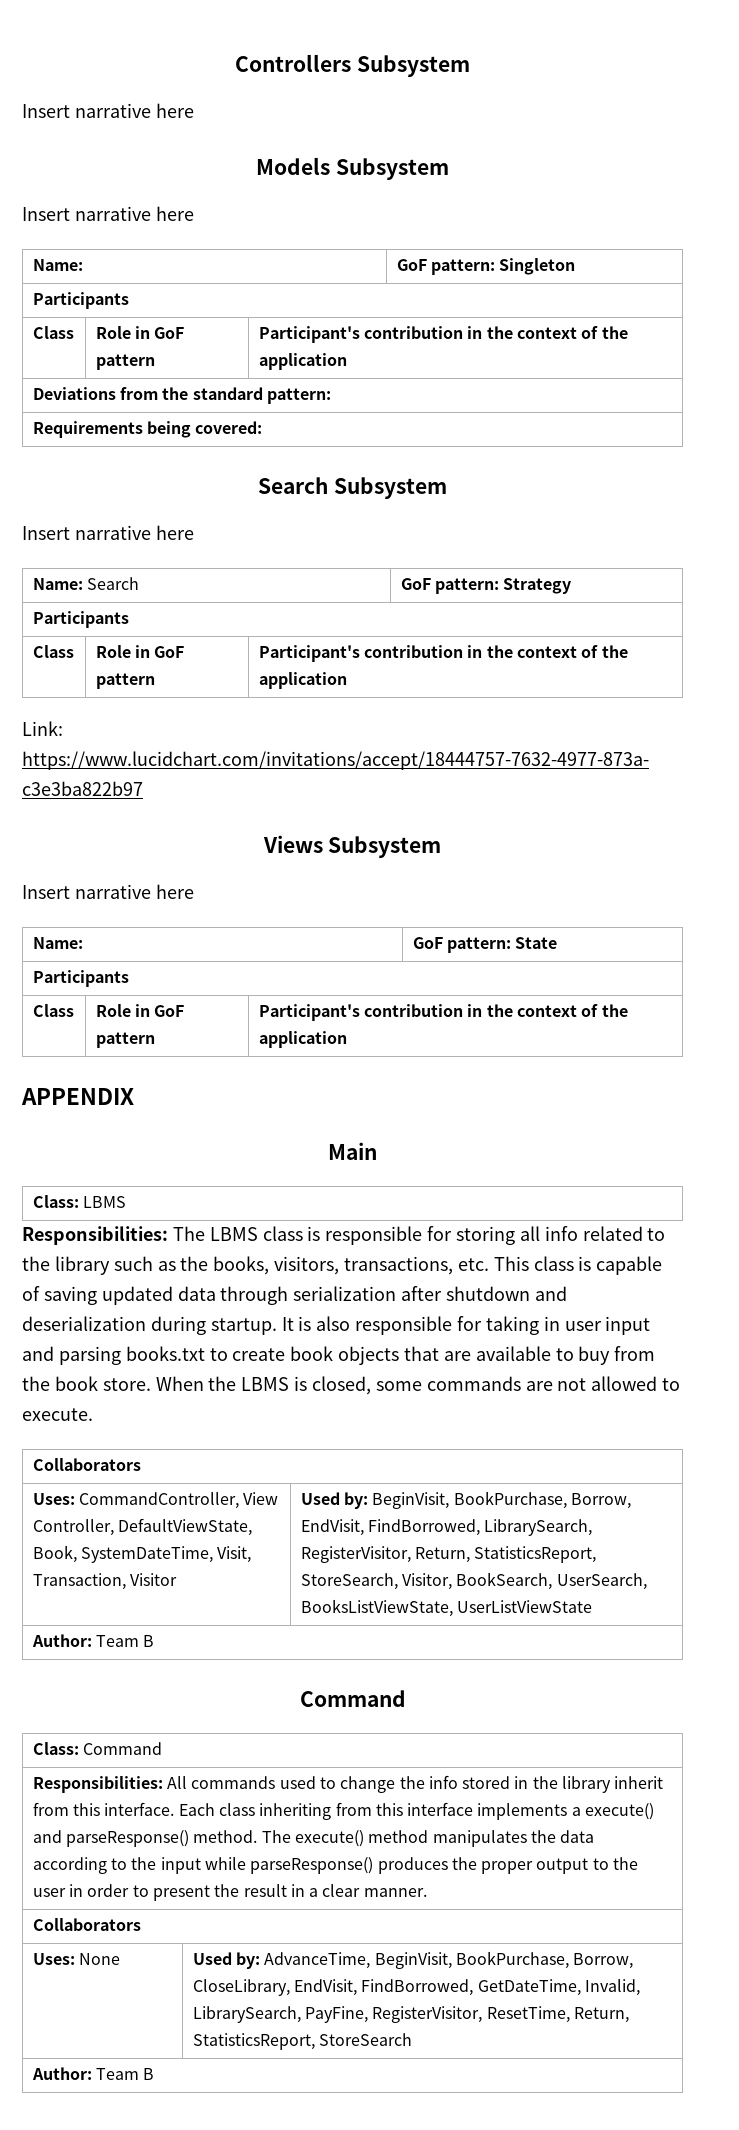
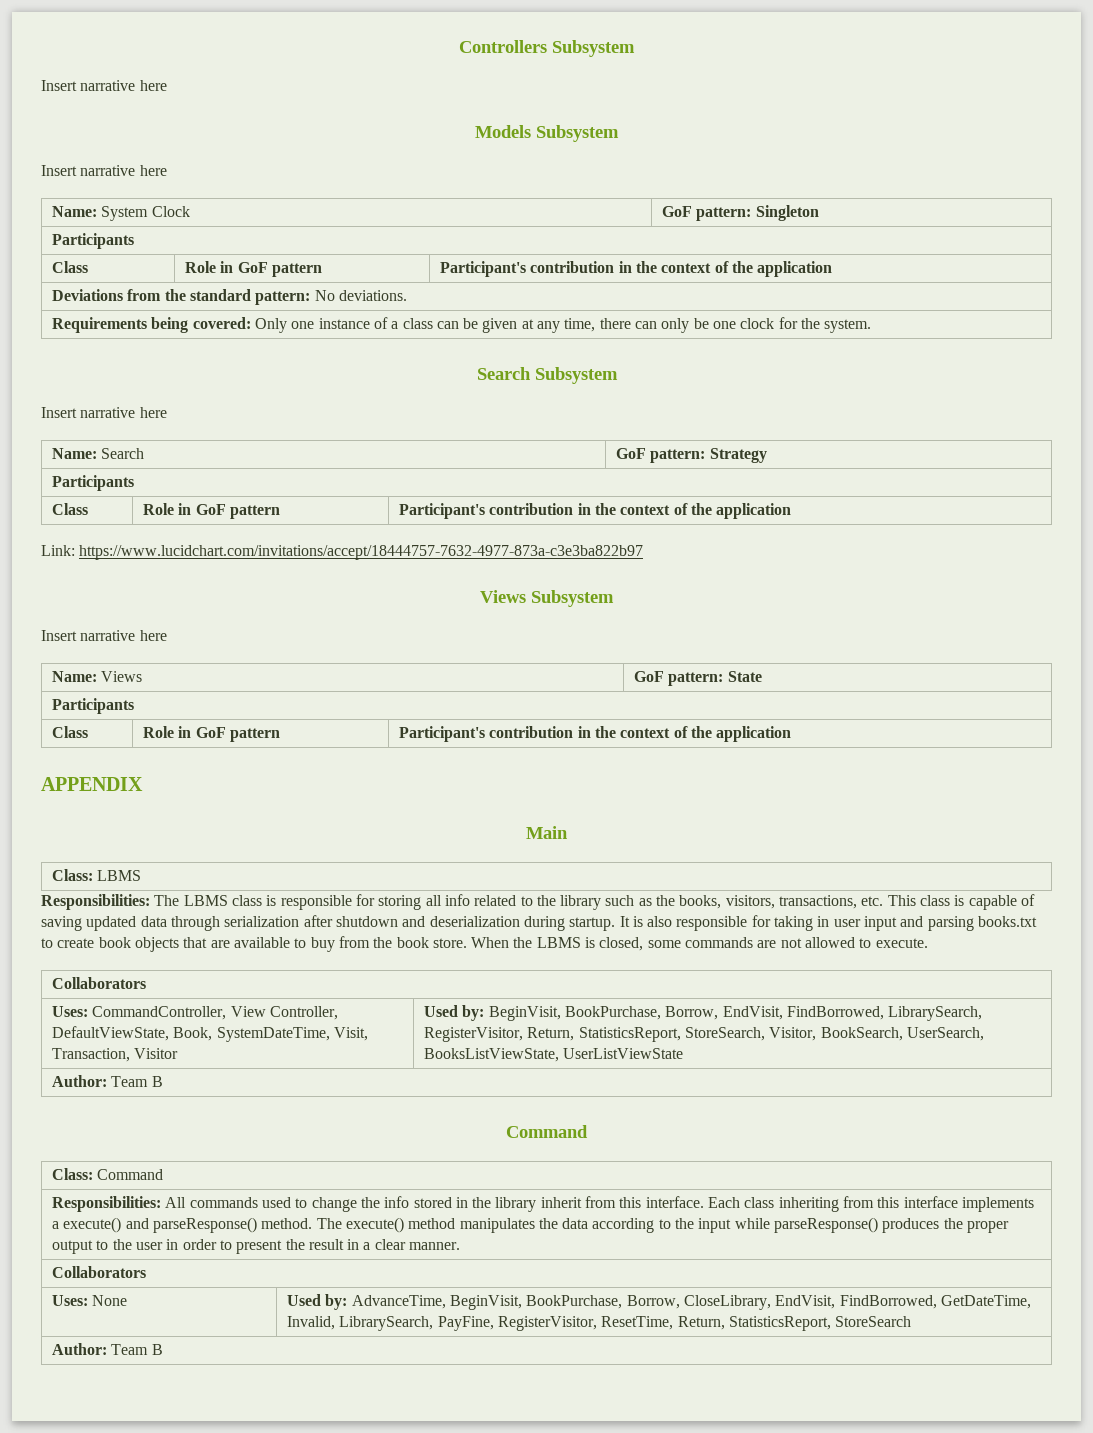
- Name: | GoF pattern: Singleton
+ Name: System Clock | GoF pattern: Singleton
- Deviations from the standard pattern:
+ Deviations from the standard pattern: No deviations.
- Requirements being covered:
+ Requirements being covered: Only one instance of a class can be given at any time, there can only be one clock for the system.
- Name: | GoF pattern: State
+ Name: Views | GoF pattern: State

